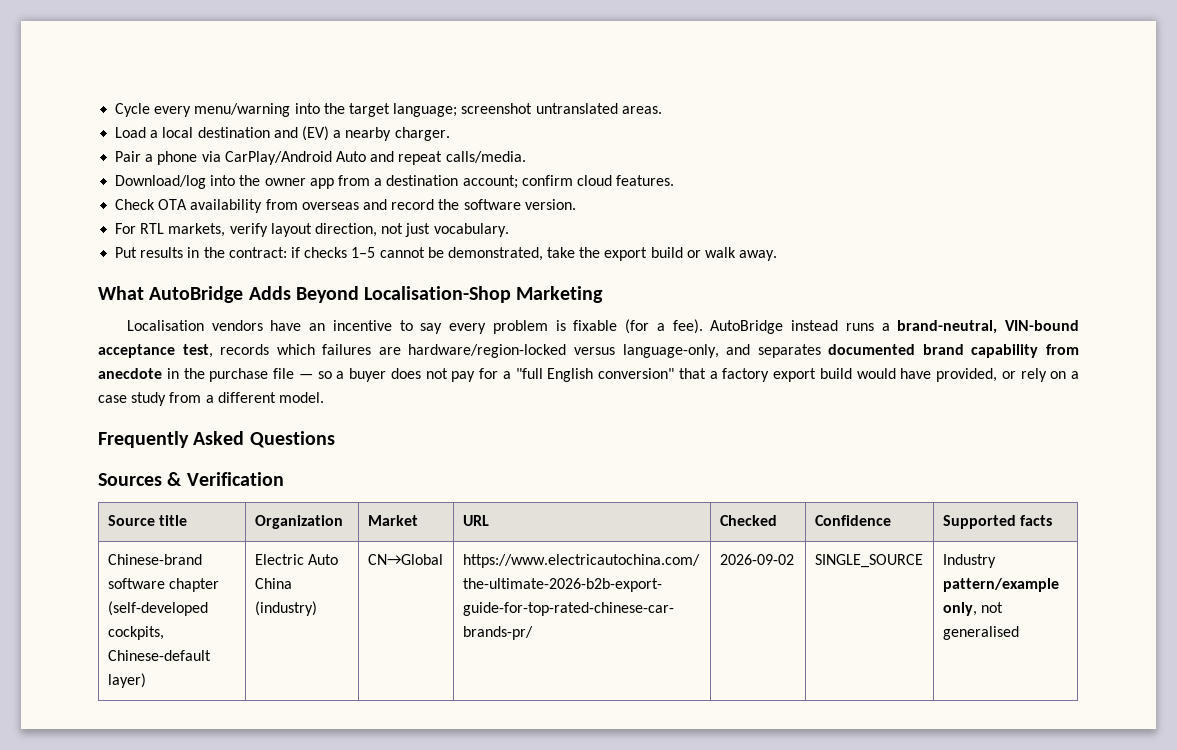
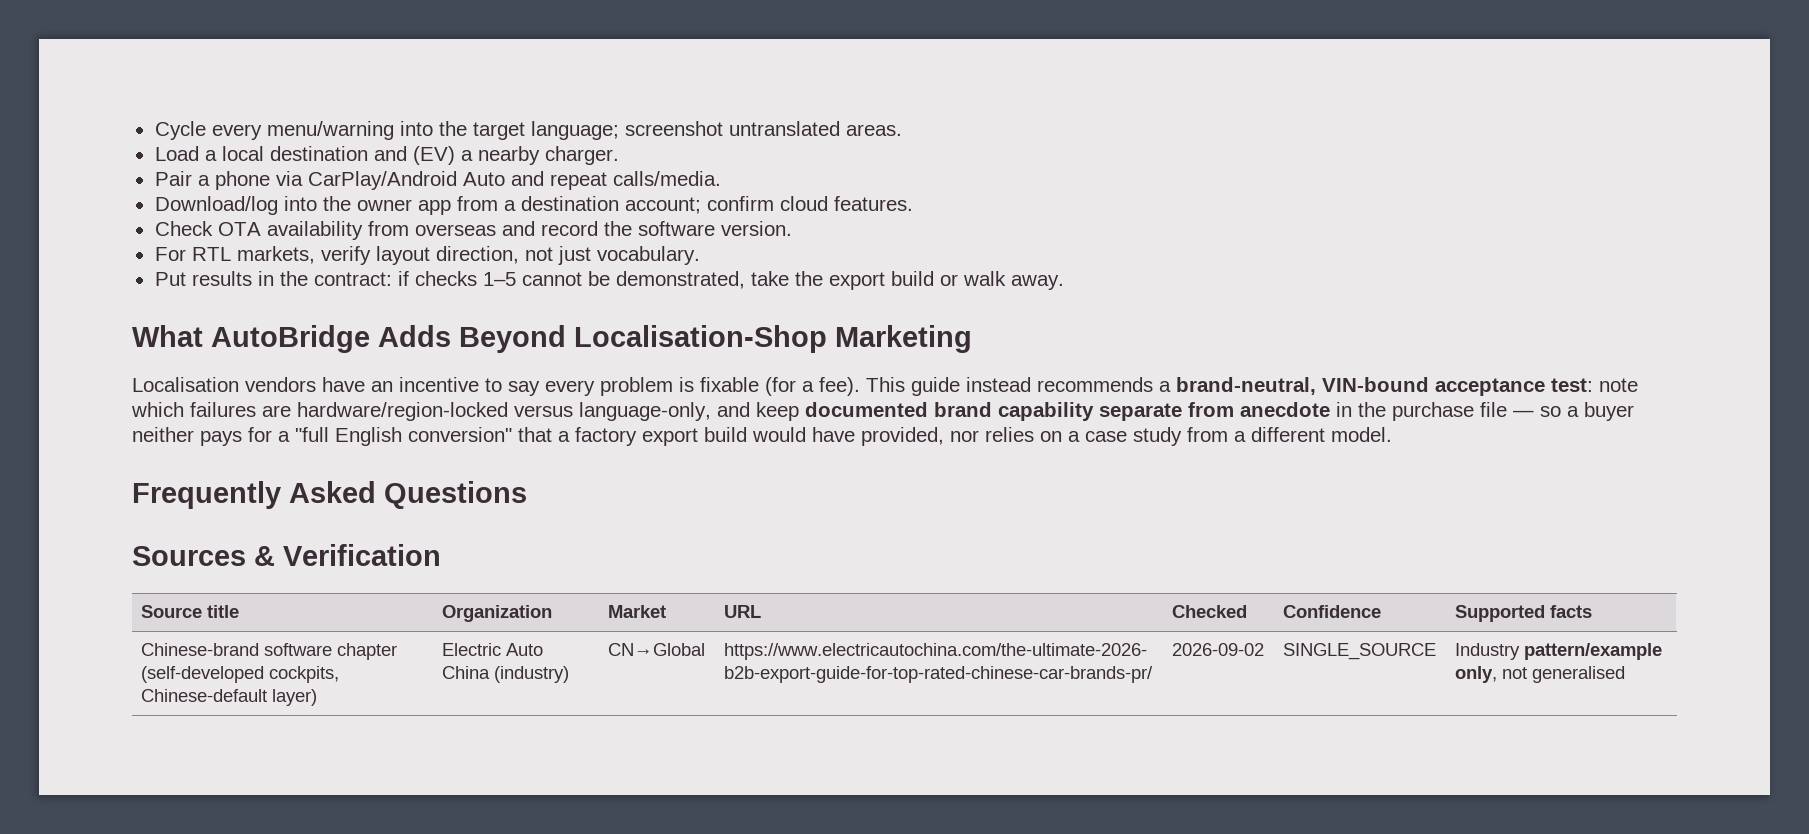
- AutoBridge instead runs a brand-neutral, VIN-bound acceptance test, records which failures are hardware/region-locked versus language-only, and separates documented brand capability from anecdote in the purchase file — so a buyer does not pay for a "full English conversion" that a factory export build would have provided, or rely on a case study from a different model.
+ This guide instead recommends a brand-neutral, VIN-bound acceptance test: note which failures are hardware/region-locked versus language-only, and keep documented brand capability separate from anecdote in the purchase file — so a buyer neither pays for a "full English conversion" that a factory export build would have provided, nor relies on a case study from a different model.

